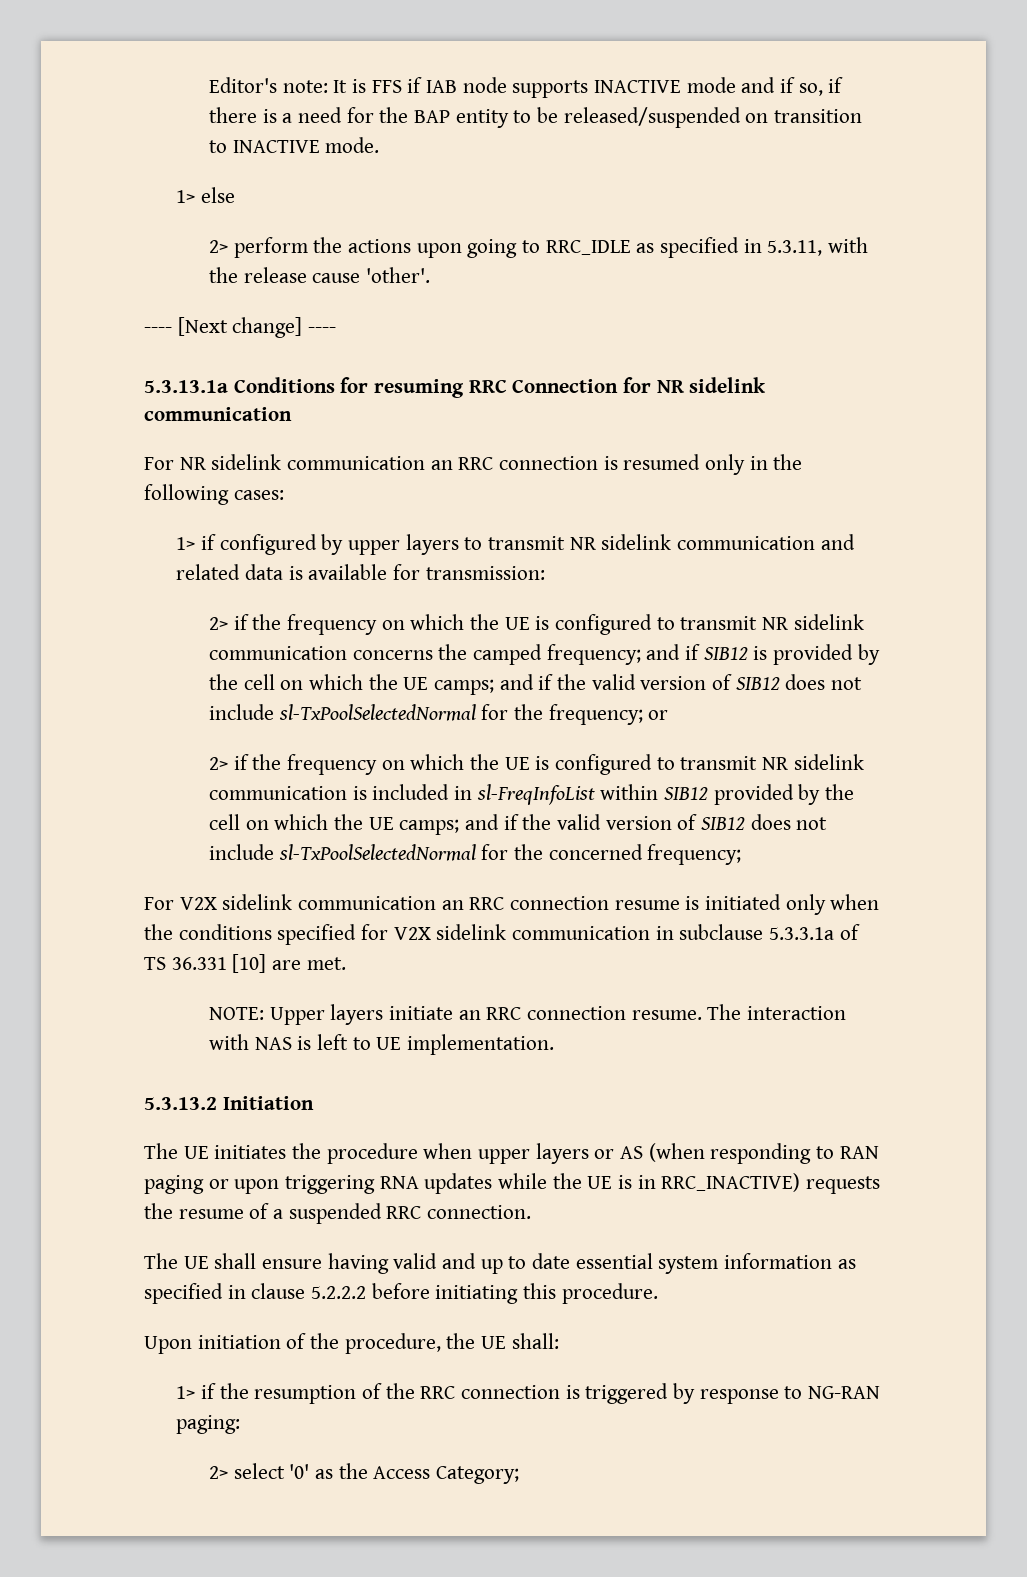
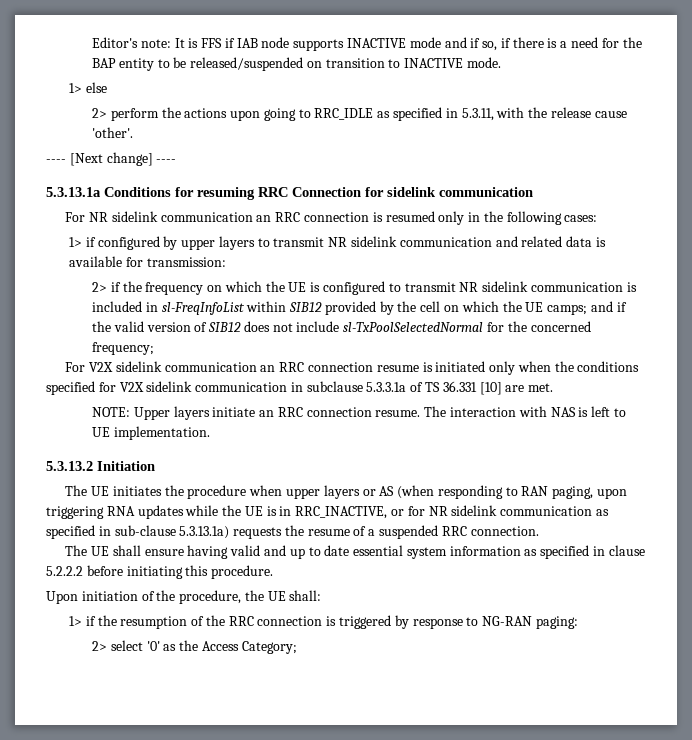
- 5.3.13.1a Conditions for resuming RRC Connection for NR sidelink communication
+ 5.3.13.1a Conditions for resuming RRC Connection for sidelink communication
- 2> if the frequency on which the UE is configured to transmit NR sidelink communication concerns the camped frequency; and if SIB12 is provided by the cell on which the UE camps; and if the valid version of SIB12 does not include sl-TxPoolSelectedNormal for the frequency; or
- The UE initiates the procedure when upper layers or AS (when responding to RAN paging or upon triggering RNA updates while the UE is in RRC_INACTIVE) requests the resume of a suspended RRC connection.
+ The UE initiates the procedure when upper layers or AS (when responding to RAN paging, upon triggering RNA updates while the UE is in RRC_INACTIVE, or for NR sidelink communication as specified in sub-clause 5.3.13.1a) requests the resume of a suspended RRC connection.

